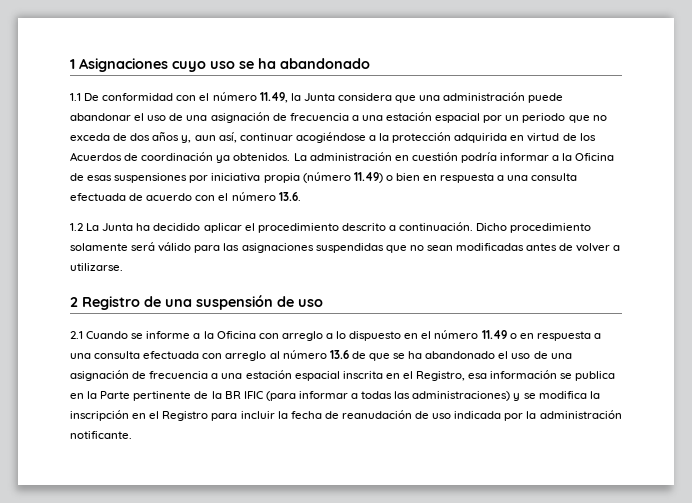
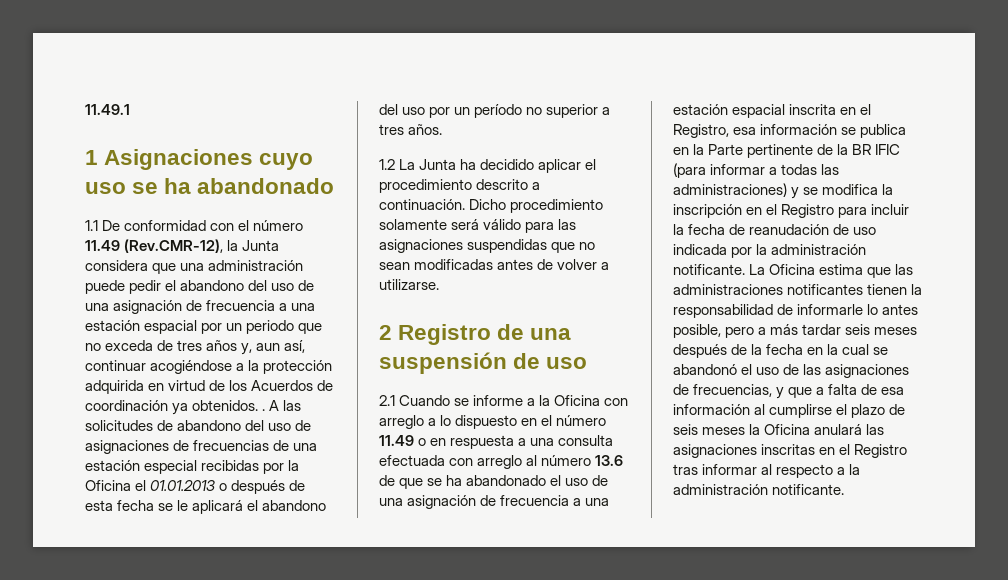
+ 11.49.1
- 1.1 De conformidad con el número 11.49, la Junta considera que una administración puede abandonar el uso de una asignación de frecuencia a una estación espacial por un periodo que no exceda de dos años y, aun así, continuar acogiéndose a la protección adquirida en virtud de los Acuerdos de coordinación ya obtenidos. La administración en cuestión podría informar a la Oficina de esas suspensiones por iniciativa propia (número 11.49) o bien en respuesta a una consulta efectuada de acuerdo con el número 13.6.
+ 1.1 De conformidad con el número 11.49 (Rev.CMR-12), la Junta considera que una administración puede pedir el abandono del uso de una asignación de frecuencia a una estación espacial por un periodo que no exceda de tres años y, aun así, continuar acogiéndose a la protección adquirida en virtud de los Acuerdos de coordinación ya obtenidos. . A las solicitudes de abandono del uso de asignaciones de frecuencias de una estación especial recibidas por la Oficina el 01.01.2013 o después de esta fecha se le aplicará el abandono del uso por un período no superior a tres años.
+ La Oficina estima que las administraciones notificantes tienen la responsabilidad de informarle lo antes posible, pero a más tardar seis meses después de la fecha en la cual se abandonó el uso de las asignaciones de frecuencias, y que a falta de esa información al cumplirse el plazo de seis meses la Oficina anulará las asignaciones inscritas en el Registro tras informar al respecto a la administración notificante.

